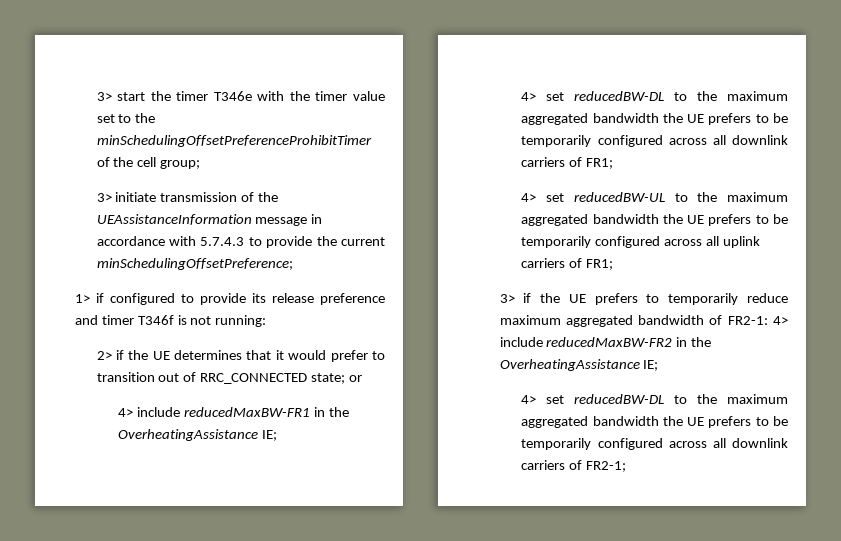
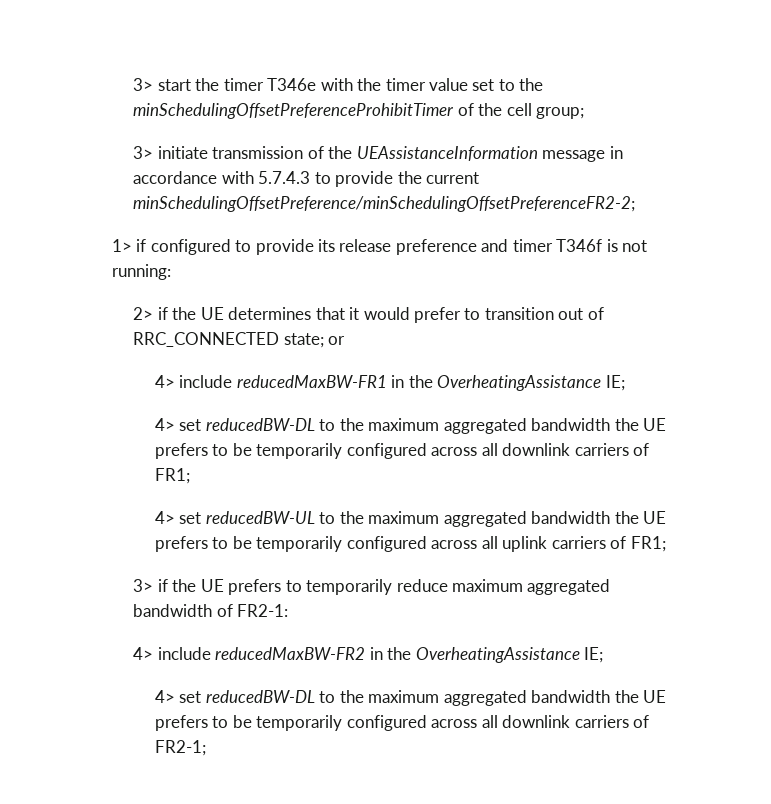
- 3> initiate transmission of the UEAssistanceInformation message in accordance with 5.7.4.3 to provide the current minSchedulingOffsetPreference;
+ 3> initiate transmission of the UEAssistanceInformation message in accordance with 5.7.4.3 to provide the current minSchedulingOffsetPreference/minSchedulingOffsetPreferenceFR2-2;
- 3> if the UE prefers to temporarily reduce maximum aggregated bandwidth of FR2-1: 4> include reducedMaxBW-FR2 in the OverheatingAssistance IE;
+ 3> if the UE prefers to temporarily reduce maximum aggregated bandwidth of FR2-1:
+ 4> include reducedMaxBW-FR2 in the OverheatingAssistance IE;

